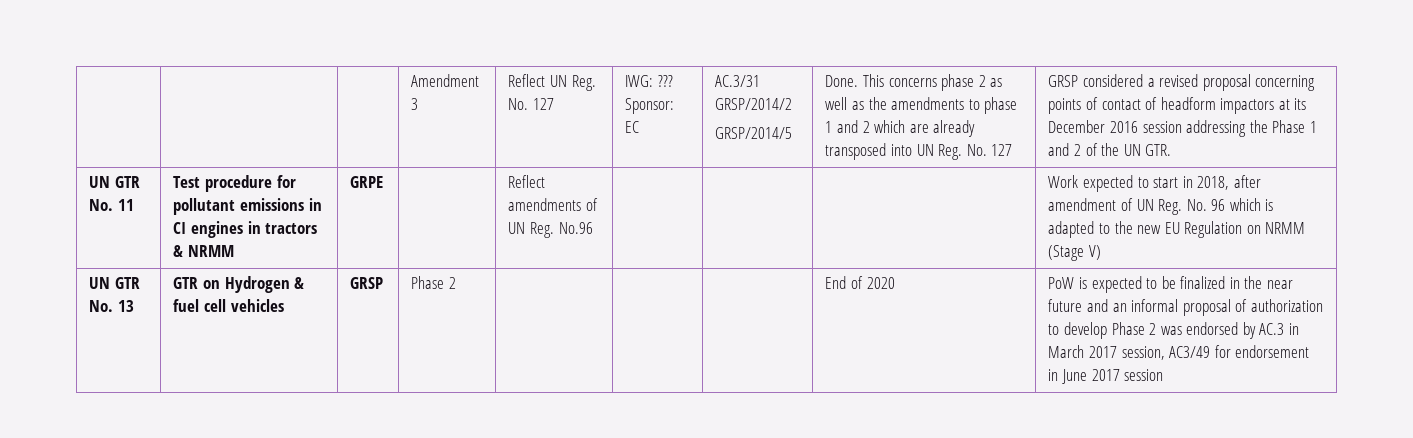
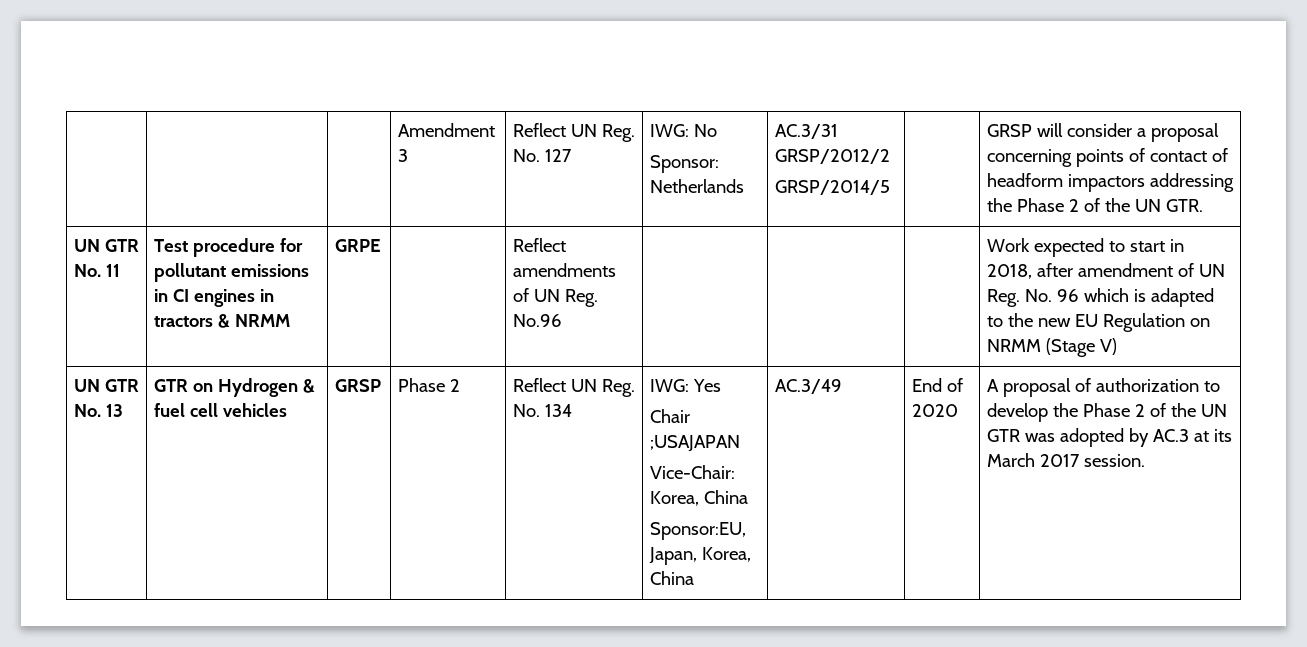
- IWG: ??? Sponsor: EC
+ IWG: No
+ Sponsor: Netherlands
- AC.3/31 GRSP/2014/2
+ AC.3/31 GRSP/2012/2
- Done. This concerns phase 2 as well as the amendments to phase 1 and 2 which are already transposed into UN Reg. No. 127 | GRSP considered a revised proposal concerning points of contact of headform impactors at its December 2016 session addressing the Phase 1 and 2 of the UN GTR.
+ GRSP will consider a proposal concerning points of contact of headform impactors addressing the Phase 2 of the UN GTR.
- End of 2020 | PoW is expected to be finalized in the near future and an informal proposal of authorization to develop Phase 2 was endorsed by AC.3 in March 2017 session, AC3/49 for endorsement in June 2017 session
+ Reflect UN Reg. No. 134 | IWG: Yes
+ Chair ;USAJAPAN
+ Vice-Chair: Korea, China
+ Sponsor:EU, Japan, Korea, China | AC.3/49 | End of 2020 | A proposal of authorization to develop the Phase 2 of the UN GTR was adopted by AC.3 at its March 2017 session.

